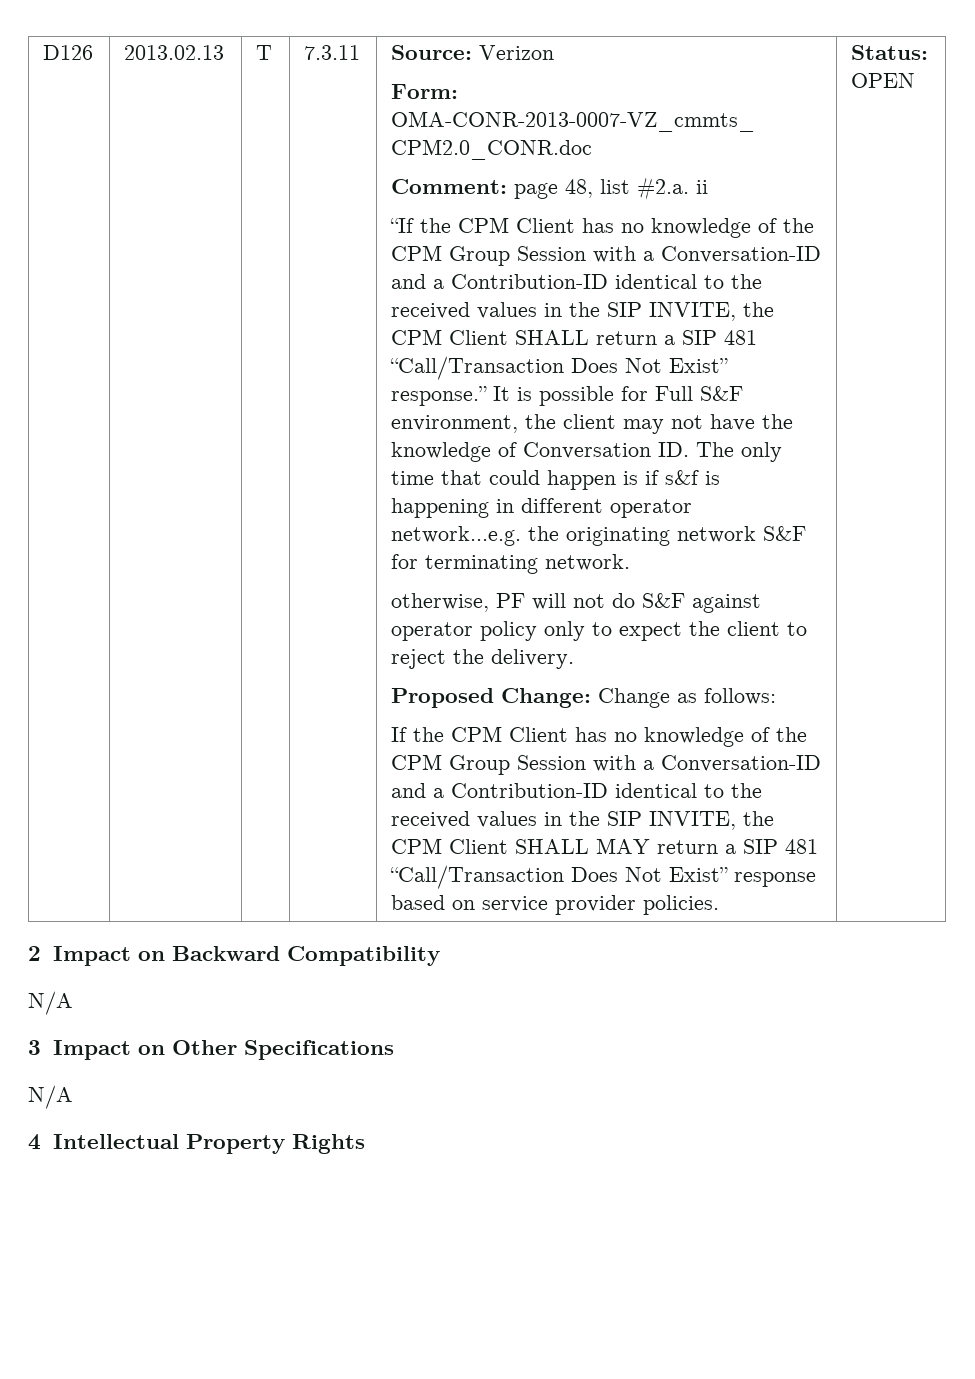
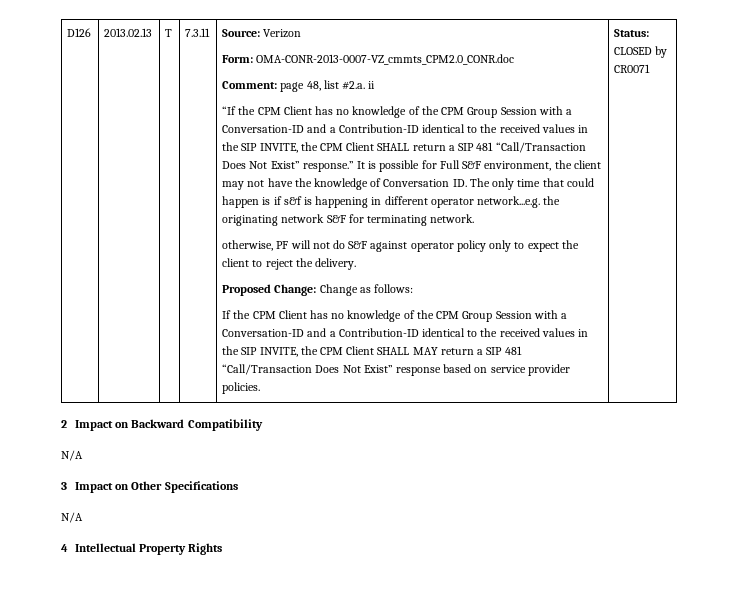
- Status: OPEN
+ Status: CLOSED by CR0071

